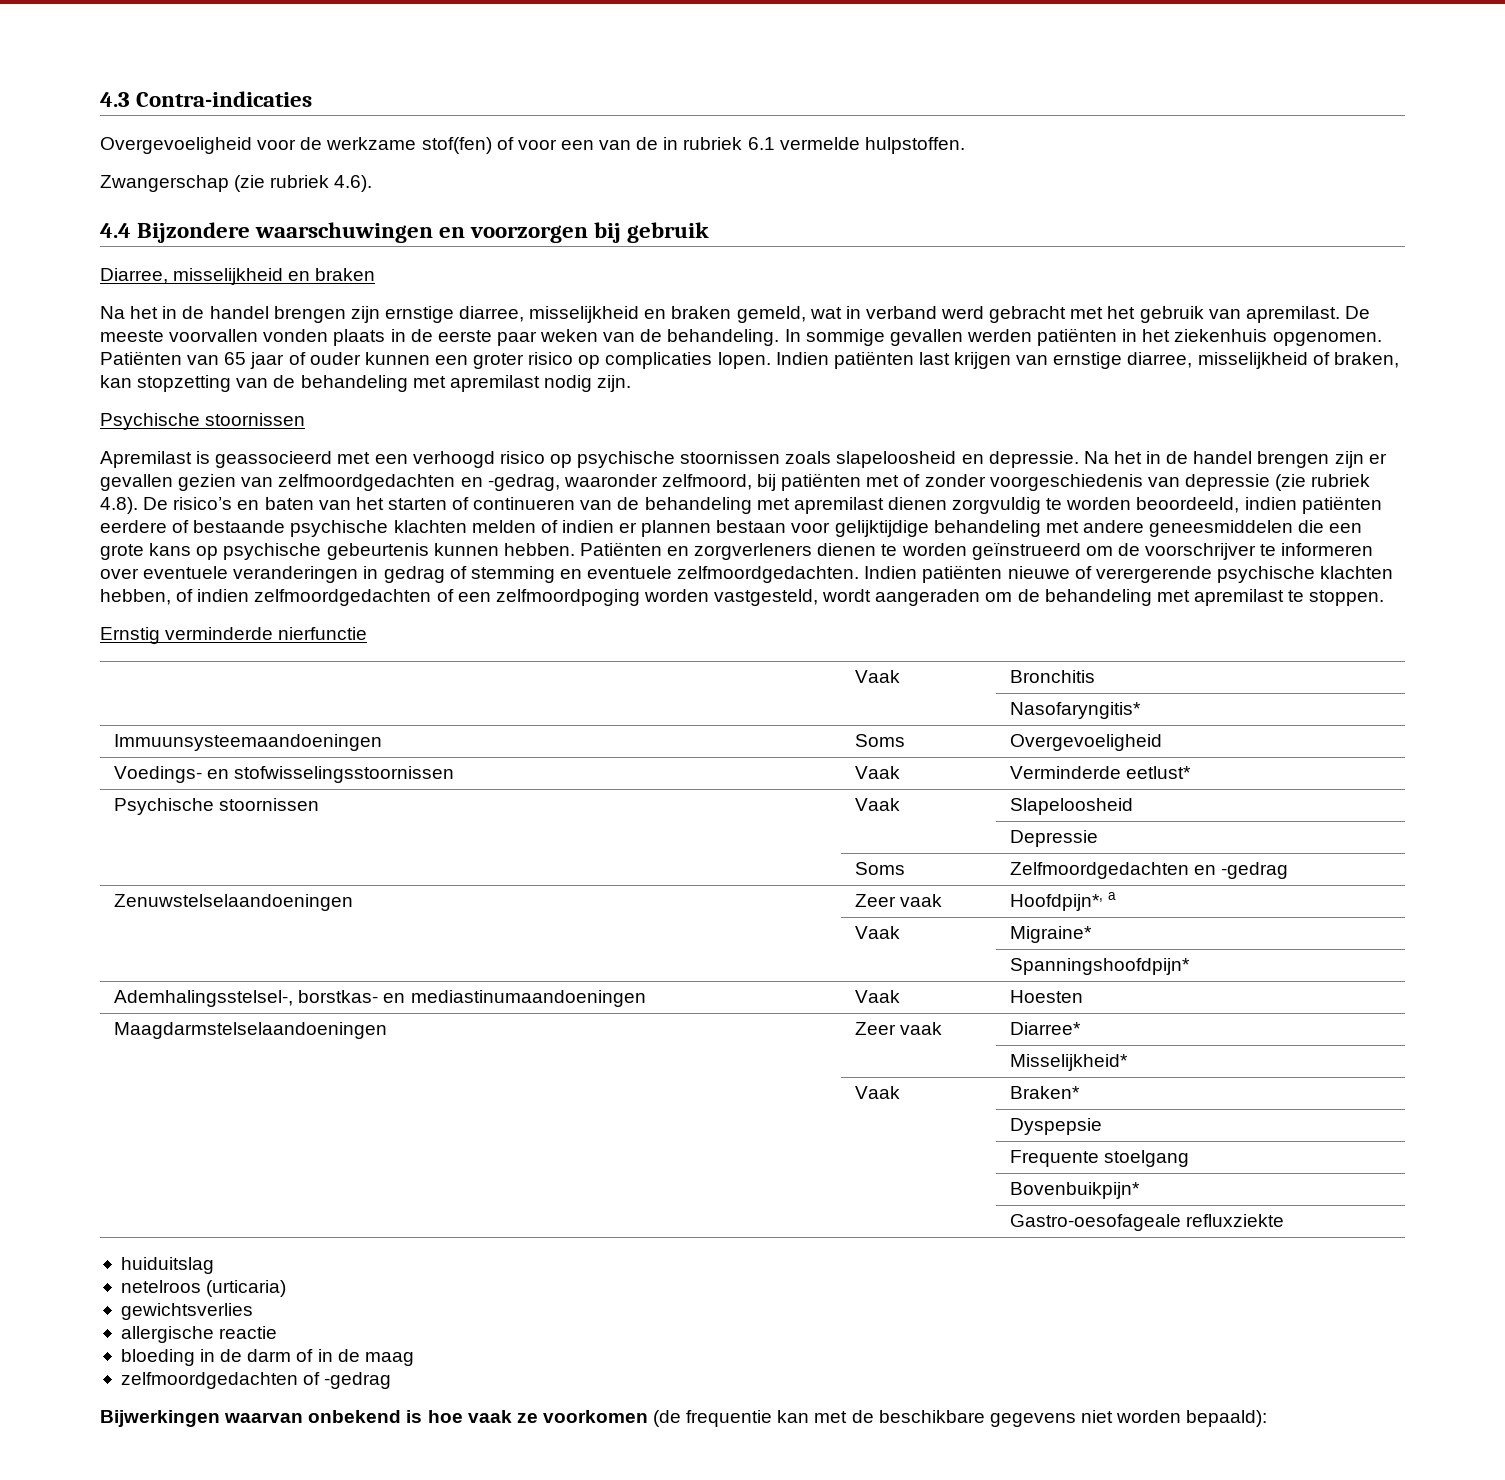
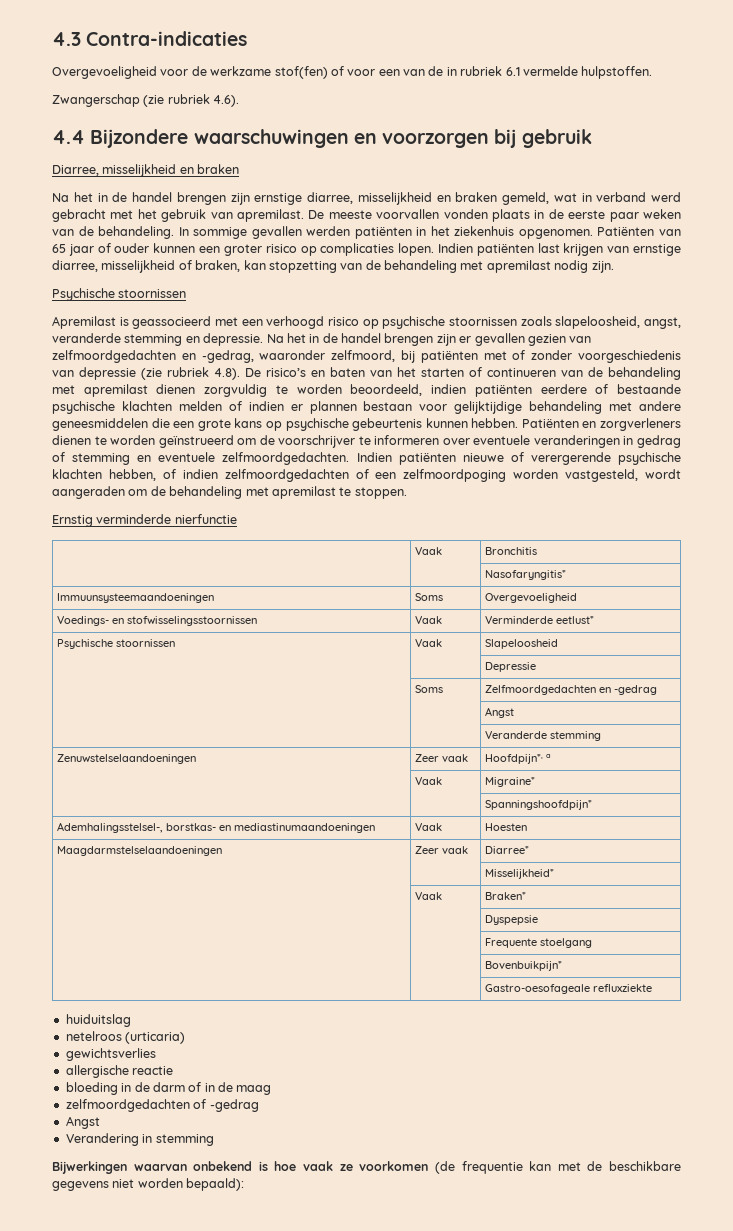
- Apremilast is geassocieerd met een verhoogd risico op psychische stoornissen zoals slapeloosheid en depressie.
+ Apremilast is geassocieerd met een verhoogd risico op psychische stoornissen zoals slapeloosheid, angst, veranderde stemming en depressie.
+ | | Angst
+ | | Veranderde stemming
  zelfmoordgedachten of -gedrag
+ Angst
+ Verandering in stemming

